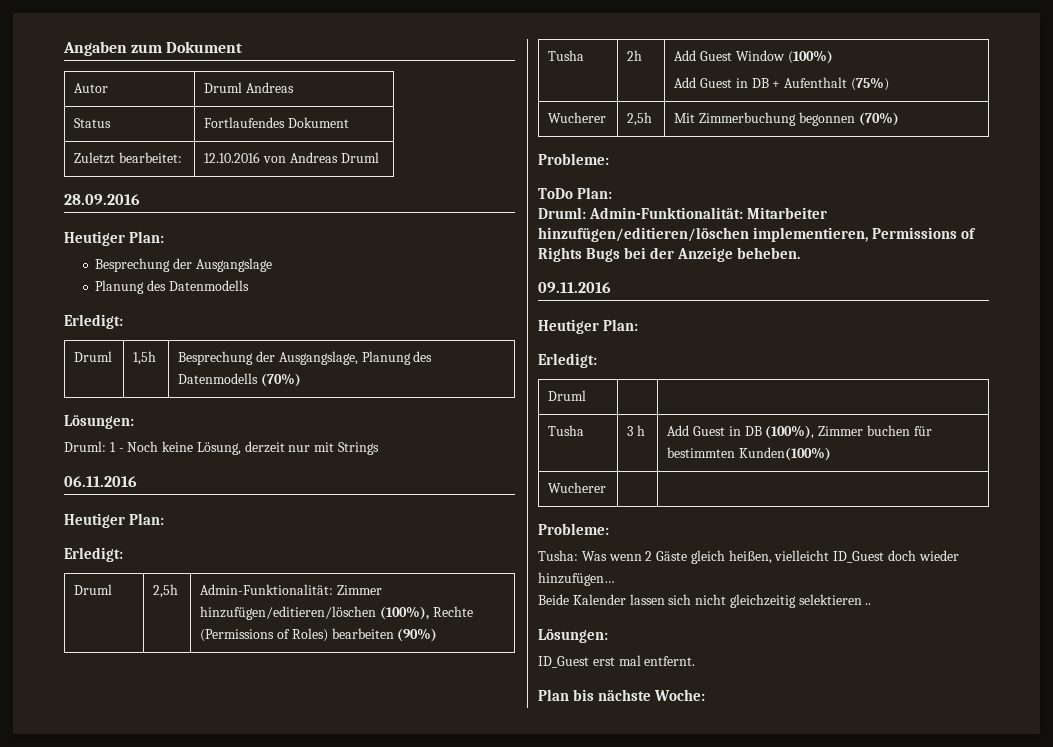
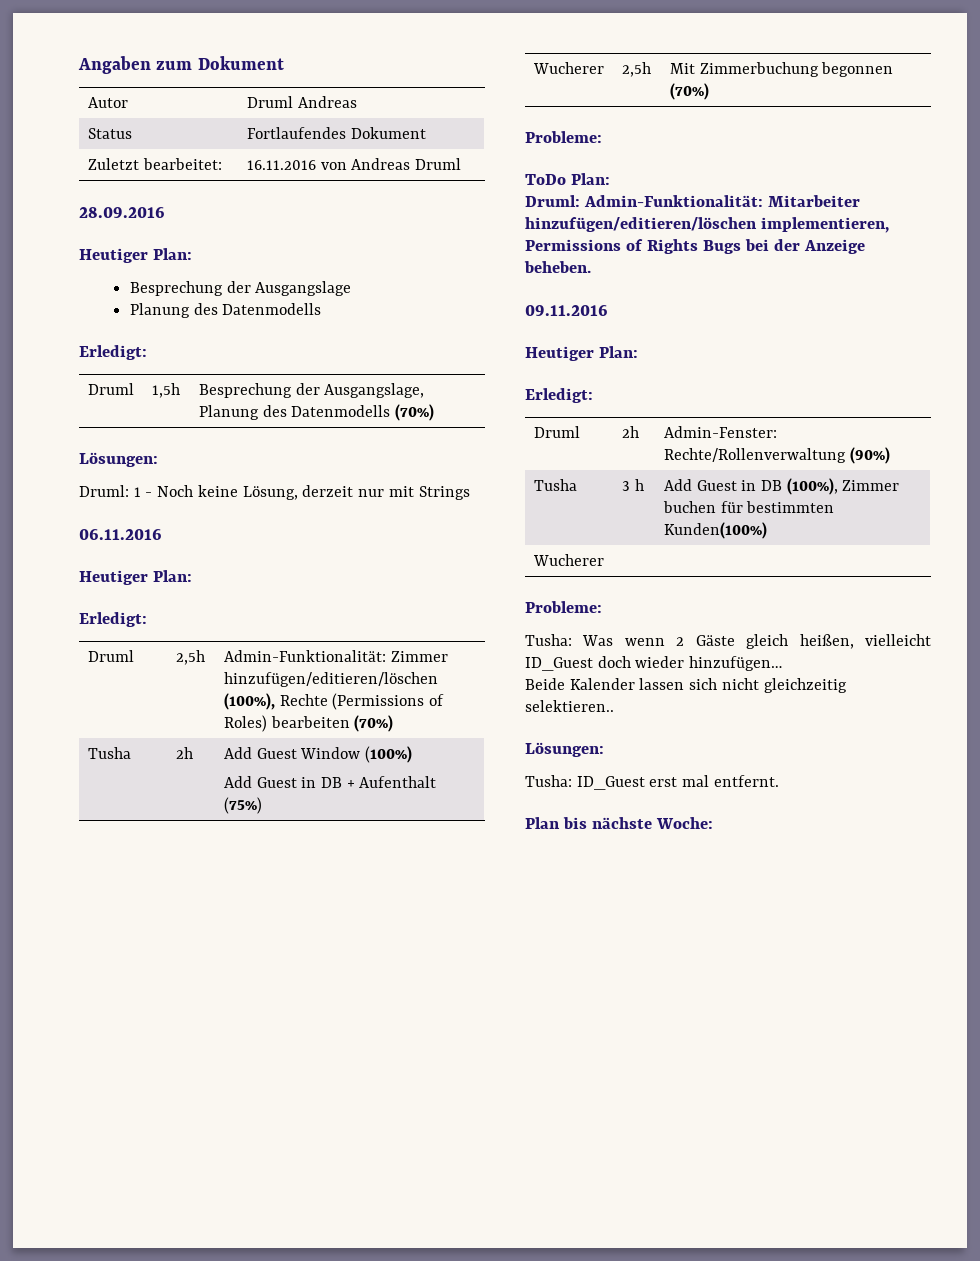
- Zuletzt bearbeitet: | 12.10.2016 von Andreas Druml
+ Zuletzt bearbeitet: | 16.11.2016 von Andreas Druml
- Druml | 2,5h | Admin-Funktionalität: Zimmer hinzufügen/editieren/löschen (100%), Rechte (Permissions of Roles) bearbeiten (90%)
+ Druml | 2,5h | Admin-Funktionalität: Zimmer hinzufügen/editieren/löschen (100%), Rechte (Permissions of Roles) bearbeiten (70%)
- Druml | |
+ Druml | 2h | Admin-Fenster: Rechte/Rollenverwaltung (90%)
- Beide Kalender lassen sich nicht gleichzeitig selektieren ..
+ Beide Kalender lassen sich nicht gleichzeitig selektieren..
  Lösungen:
- ID_Guest erst mal entfernt.
+ Tusha: ID_Guest erst mal entfernt.

